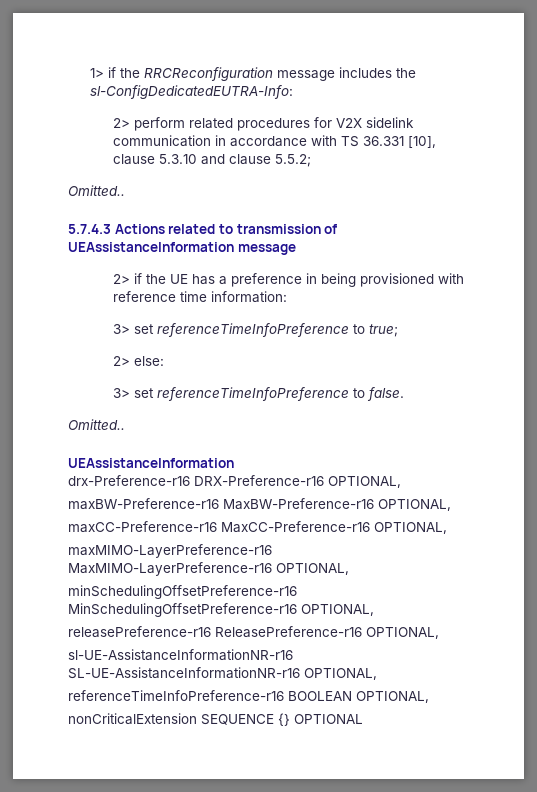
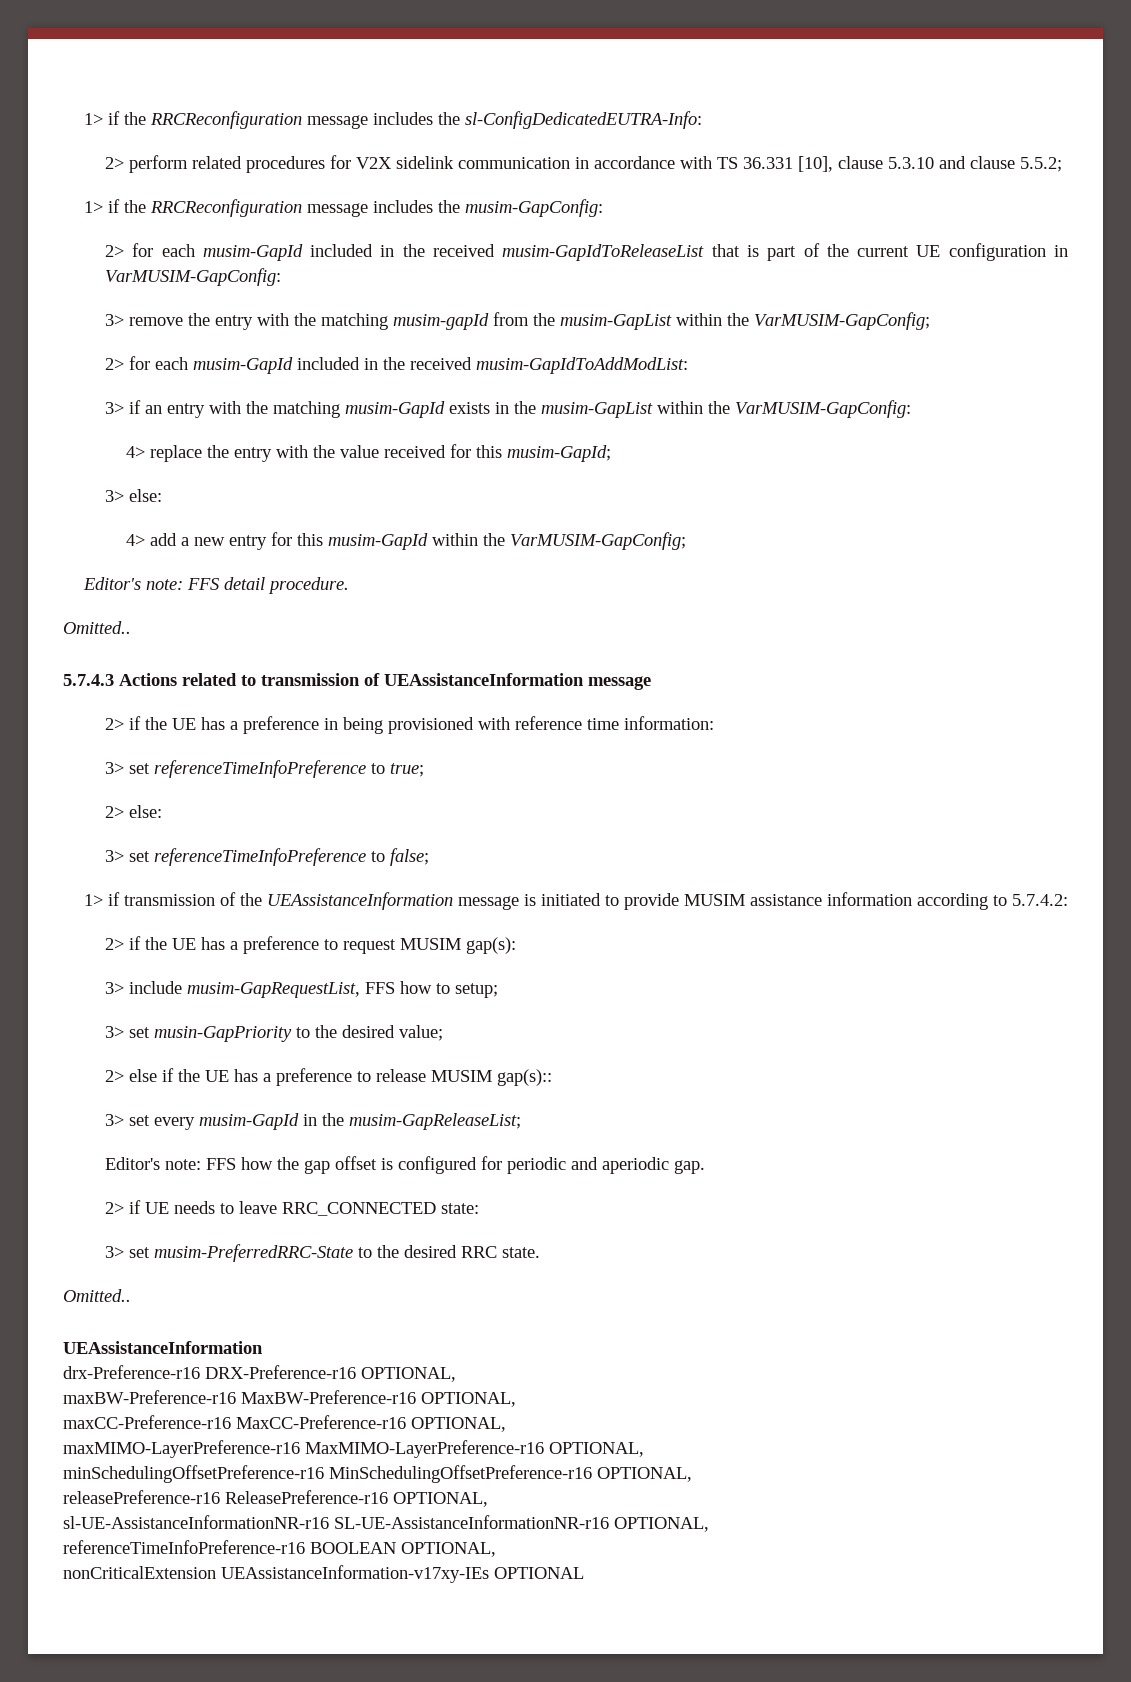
+ 1> if the RRCReconfiguration message includes the musim-GapConfig:
+ 2> for each musim-GapId included in the received musim-GapIdToReleaseList that is part of the current UE configuration in VarMUSIM-GapConfig:
+ 3> remove the entry with the matching musim-gapId from the musim-GapList within the VarMUSIM-GapConfig;
+ 2> for each musim-GapId included in the received musim-GapIdToAddModList:
+ 3> if an entry with the matching musim-GapId exists in the musim-GapList within the VarMUSIM-GapConfig:
+ 4> replace the entry with the value received for this musim-GapId;
+ 3> else:
+ 4> add a new entry for this musim-GapId within the VarMUSIM-GapConfig;
+ Editor's note: FFS detail procedure.
- 3> set referenceTimeInfoPreference to false.
+ 3> set referenceTimeInfoPreference to false;
+ 1> if transmission of the UEAssistanceInformation message is initiated to provide MUSIM assistance information according to 5.7.4.2:
+ 2> if the UE has a preference to request MUSIM gap(s):
+ 3> include musim-GapRequestList, FFS how to setup;
+ 3> set musin-GapPriority to the desired value;
+ 2> else if the UE has a preference to release MUSIM gap(s)::
+ 3> set every musim-GapId in the musim-GapReleaseList;
+ Editor's note: FFS how the gap offset is configured for periodic and aperiodic gap.
+ 2> if UE needs to leave RRC_CONNECTED state:
+ 3> set musim-PreferredRRC-State to the desired RRC state.
- nonCriticalExtension SEQUENCE {} OPTIONAL
+ nonCriticalExtension UEAssistanceInformation-v17xy-IEs OPTIONAL

